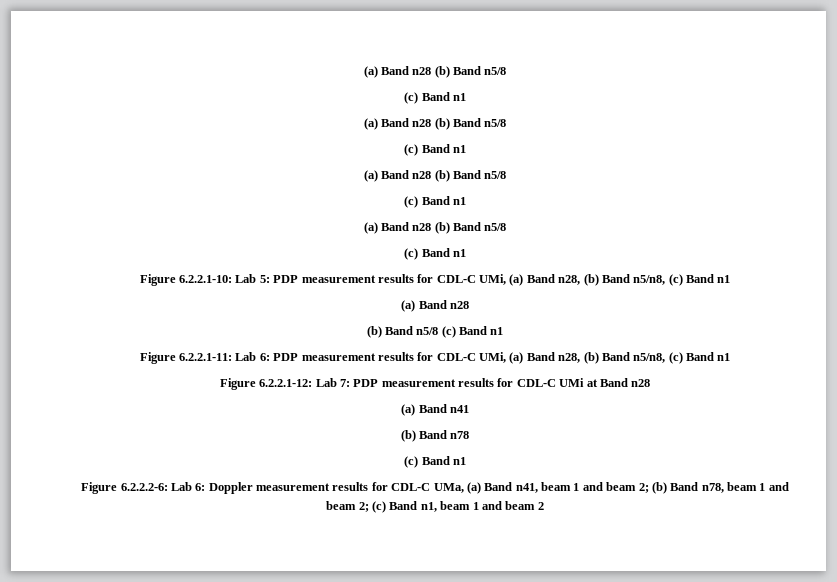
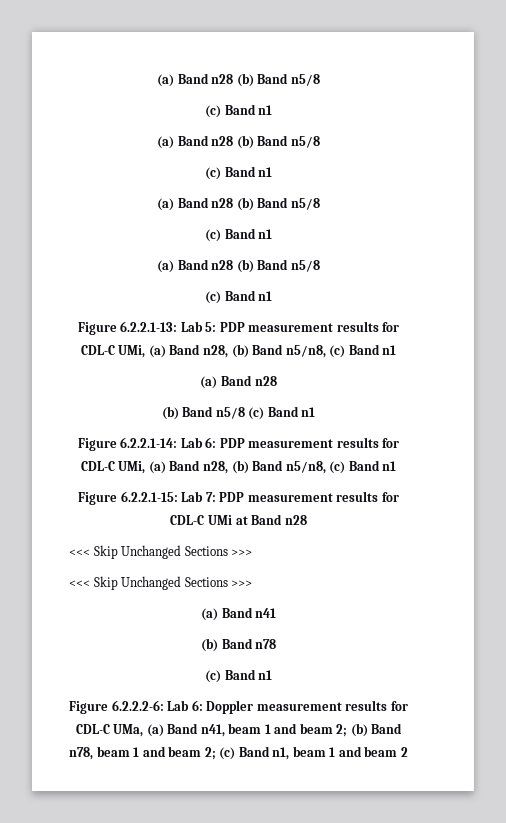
- Figure 6.2.2.1-10: Lab 5: PDP measurement results for CDL-C UMi, (a) Band n28, (b) Band n5/n8, (c) Band n1
+ Figure 6.2.2.1-13: Lab 5: PDP measurement results for CDL-C UMi, (a) Band n28, (b) Band n5/n8, (c) Band n1
- Figure 6.2.2.1-11: Lab 6: PDP measurement results for CDL-C UMi, (a) Band n28, (b) Band n5/n8, (c) Band n1
+ Figure 6.2.2.1-14: Lab 6: PDP measurement results for CDL-C UMi, (a) Band n28, (b) Band n5/n8, (c) Band n1
- Figure 6.2.2.1-12: Lab 7: PDP measurement results for CDL-C UMi at Band n28
+ Figure 6.2.2.1-15: Lab 7: PDP measurement results for CDL-C UMi at Band n28
+ <<< Skip Unchanged Sections >>>
+ <<< Skip Unchanged Sections >>>

